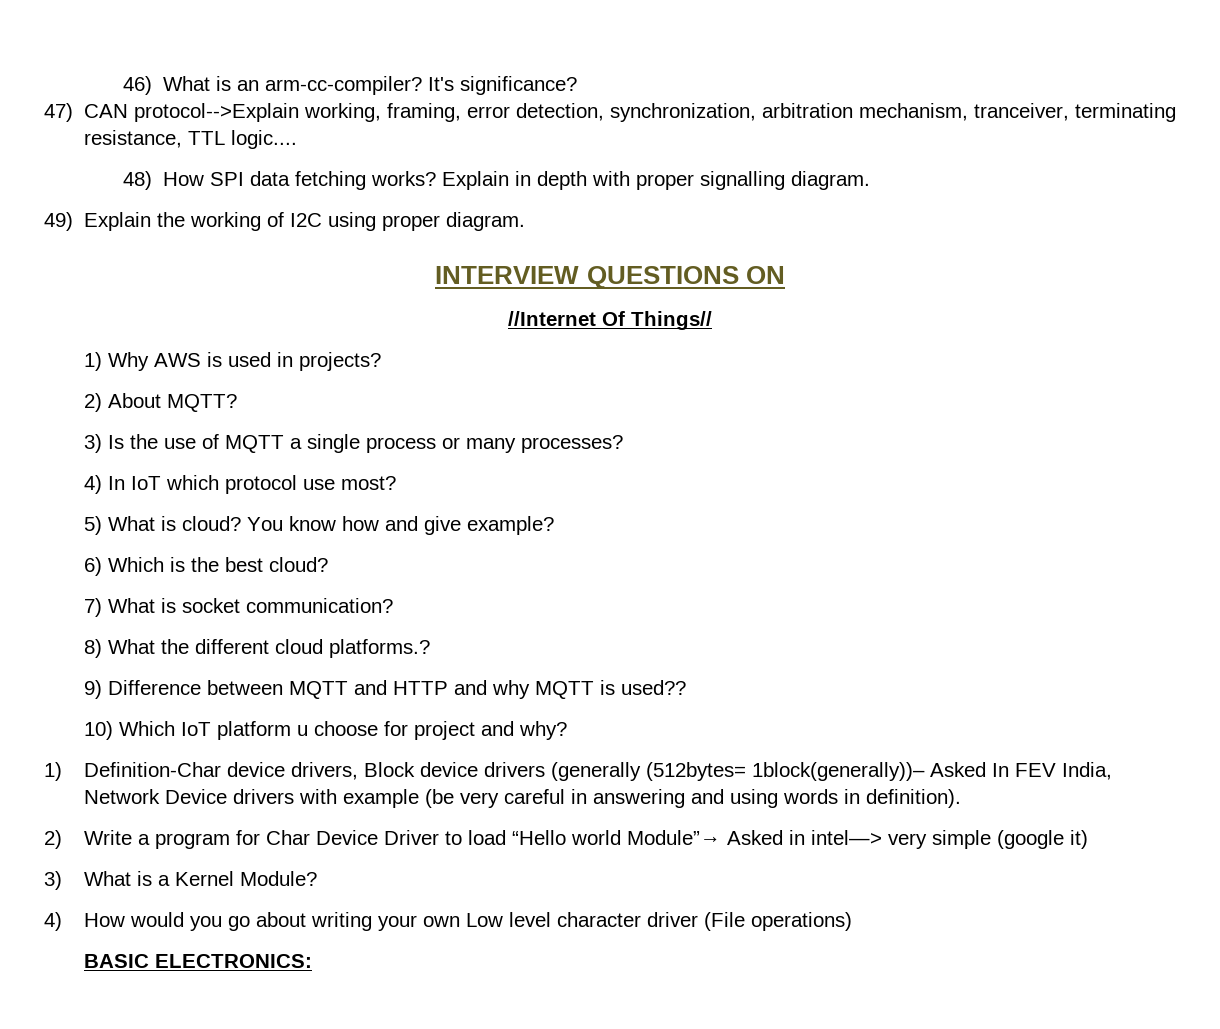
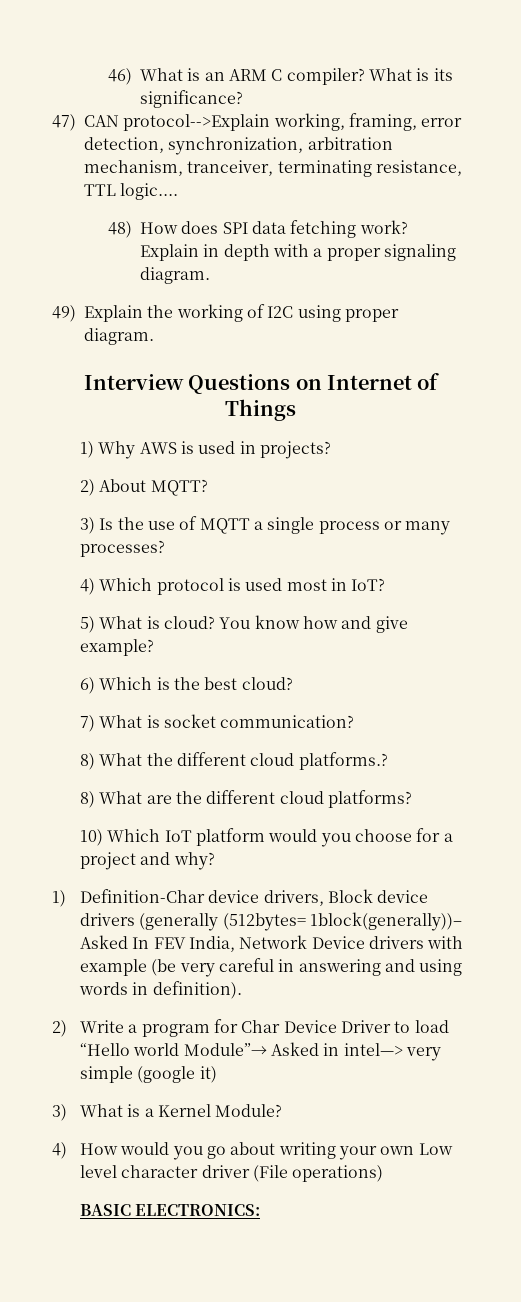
- 46) What is an arm-cc-compiler? It's significance?
+ 46) What is an ARM C compiler? What is its significance?
- 48) How SPI data fetching works?
+ 48) How does SPI data fetching work?
- Explain in depth with proper signalling diagram.
+ Explain in depth with a proper signaling diagram.
- INTERVIEW QUESTIONS ON
- //Internet Of Things//
+ Interview Questions on Internet of Things
- 4) In IoT which protocol use most?
+ 4) Which protocol is used most in IoT?
- 9) Difference between MQTT and HTTP and why MQTT is used??
+ 8) What are the different cloud platforms?
- 10) Which IoT platform u choose for project and why?
+ 10) Which IoT platform would you choose for a project and why?

